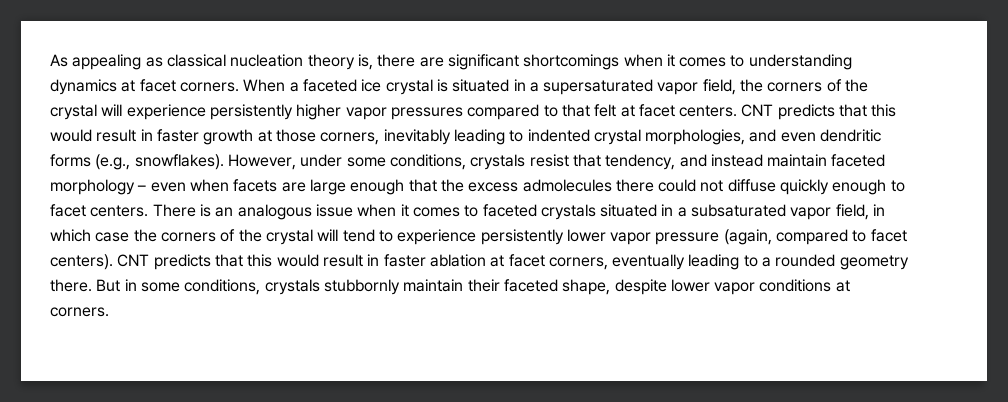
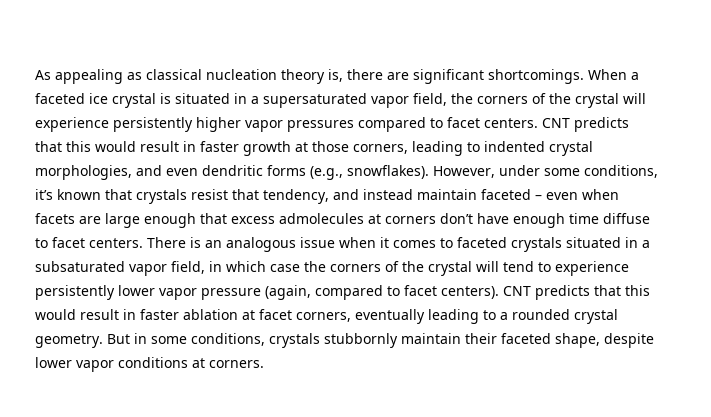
- As appealing as classical nucleation theory is, there are significant shortcomings when it comes to understanding dynamics at facet corners.
+ As appealing as classical nucleation theory is, there are significant shortcomings.
- When a faceted ice crystal is situated in a supersaturated vapor field, the corners of the crystal will experience persistently higher vapor pressures compared to that felt at facet centers.
+ When a faceted ice crystal is situated in a supersaturated vapor field, the corners of the crystal will experience persistently higher vapor pressures compared to facet centers.
- CNT predicts that this would result in faster growth at those corners, inevitably leading to indented crystal morphologies, and even dendritic forms (e.g., snowflakes).
+ CNT predicts that this would result in faster growth at those corners, leading to indented crystal morphologies, and even dendritic forms (e.g., snowflakes).
- However, under some conditions, crystals resist that tendency, and instead maintain faceted morphology – even when facets are large enough that the excess admolecules there could not diffuse quickly enough to facet centers.
+ However, under some conditions, it’s known that crystals resist that tendency, and instead maintain faceted – even when facets are large enough that excess admolecules at corners don’t have enough time diffuse to facet centers.
- CNT predicts that this would result in faster ablation at facet corners, eventually leading to a rounded geometry there.
+ CNT predicts that this would result in faster ablation at facet corners, eventually leading to a rounded crystal geometry.

